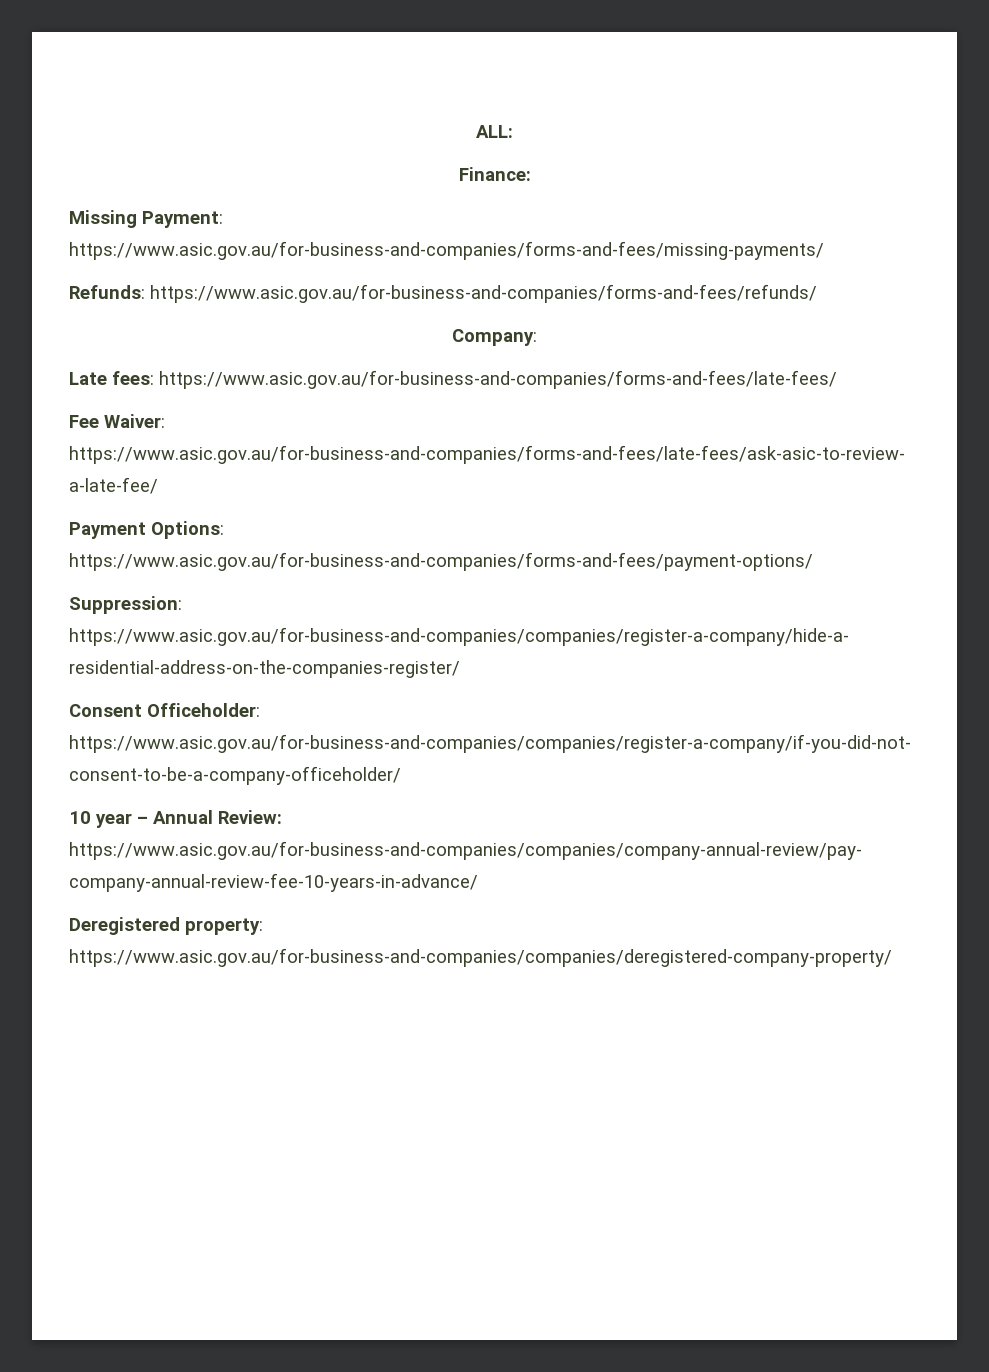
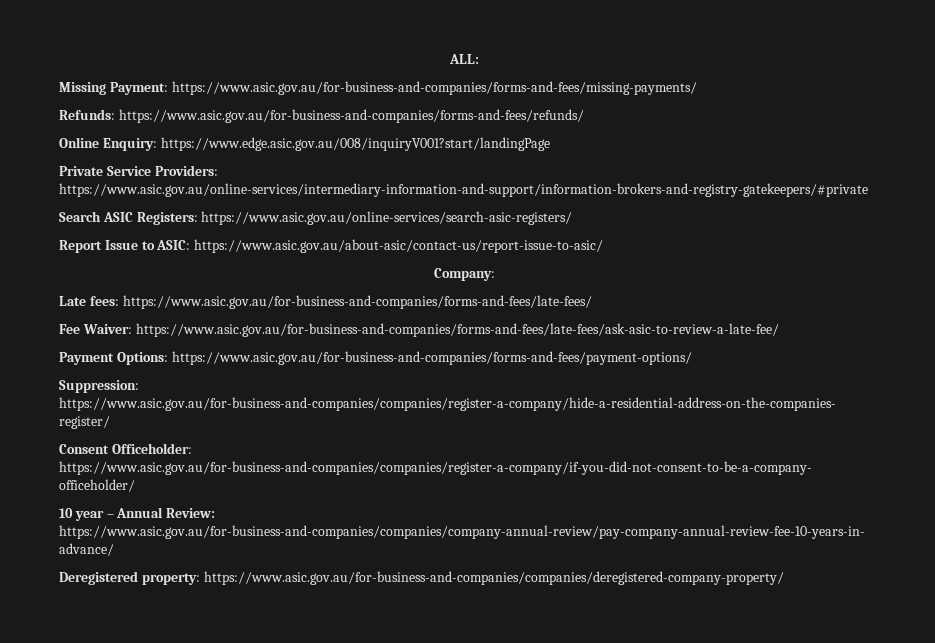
- Finance:
+ Online Enquiry: https://www.edge.asic.gov.au/008/inquiryV001?start/landingPage
+ Private Service Providers: https://www.asic.gov.au/online-services/intermediary-information-and-support/information-brokers-and-registry-gatekeepers/#private
+ Search ASIC Registers: https://www.asic.gov.au/online-services/search-asic-registers/
+ Report Issue to ASIC: https://www.asic.gov.au/about-asic/contact-us/report-issue-to-asic/

